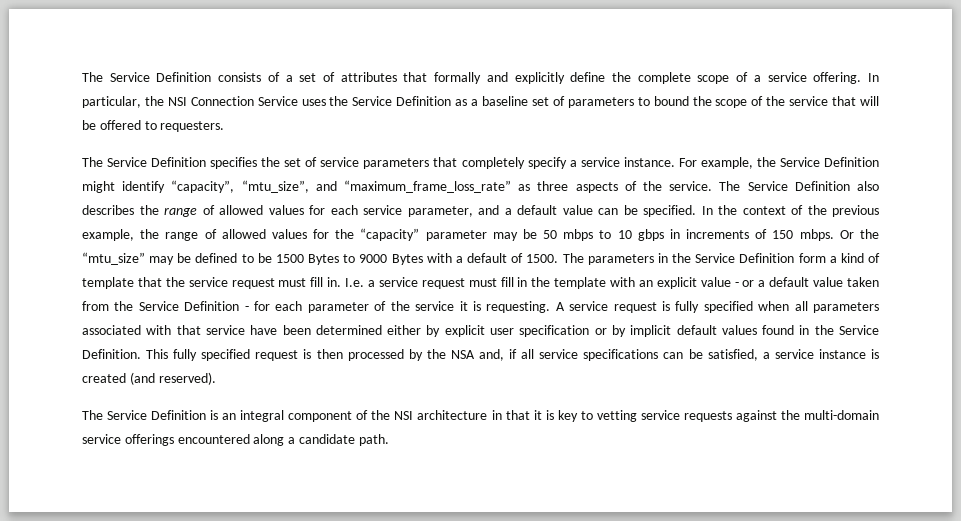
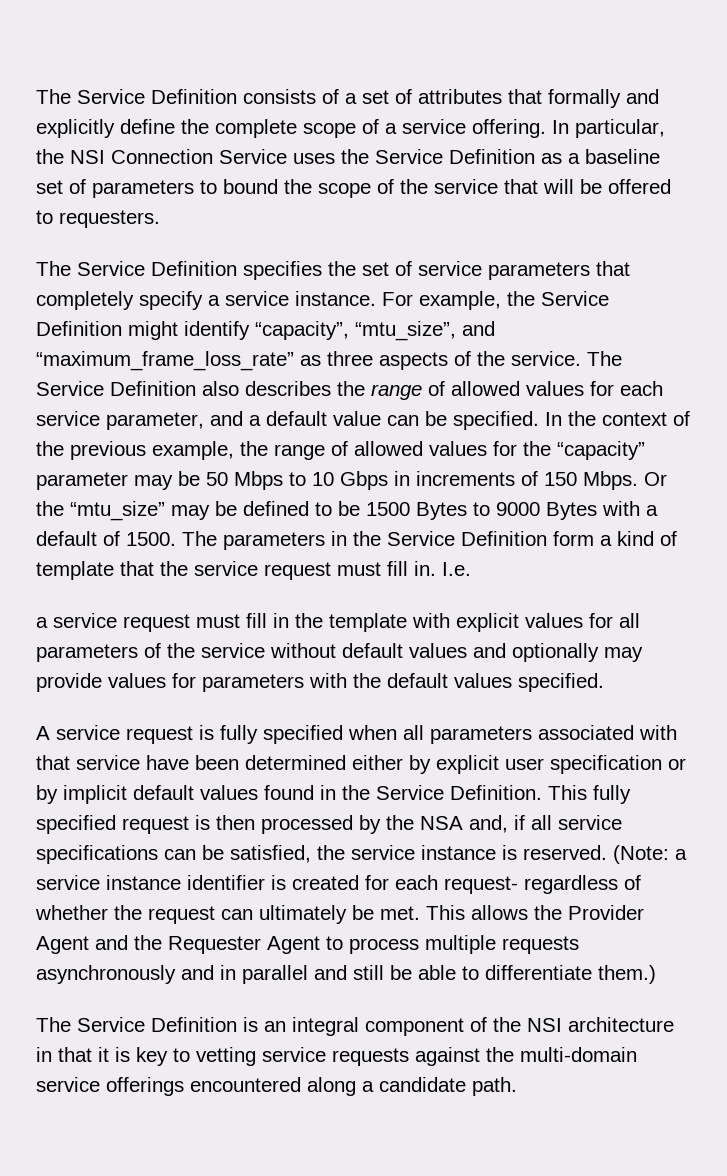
- In the context of the previous example, the range of allowed values for the “capacity” parameter may be 50 mbps to 10 gbps in increments of 150 mbps.
+ In the context of the previous example, the range of allowed values for the “capacity” parameter may be 50 Mbps to 10 Gbps in increments of 150 Mbps.
- I.e. a service request must fill in the template with an explicit value - or a default value taken from the Service Definition - for each parameter of the service it is requesting. A service request is fully specified when all parameters associated with that service have been determined either by explicit user specification or by implicit default values found in the Service Definition.
+ I.e.
+ a service request must fill in the template with explicit values for all parameters of the service without default values and optionally may provide values for parameters with the default values specified.
+ A service request is fully specified when all parameters associated with that service have been determined either by explicit user specification or by implicit default values found in the Service Definition.
- This fully specified request is then processed by the NSA and, if all service specifications can be satisfied, a service instance is created (and reserved).
+ This fully specified request is then processed by the NSA and, if all service specifications can be satisfied, the service instance is reserved. (Note: a service instance identifier is created for each request- regardless of whether the request can ultimately be met. This allows the Provider Agent and the Requester Agent to process multiple requests asynchronously and in parallel and still be able to differentiate them.)

